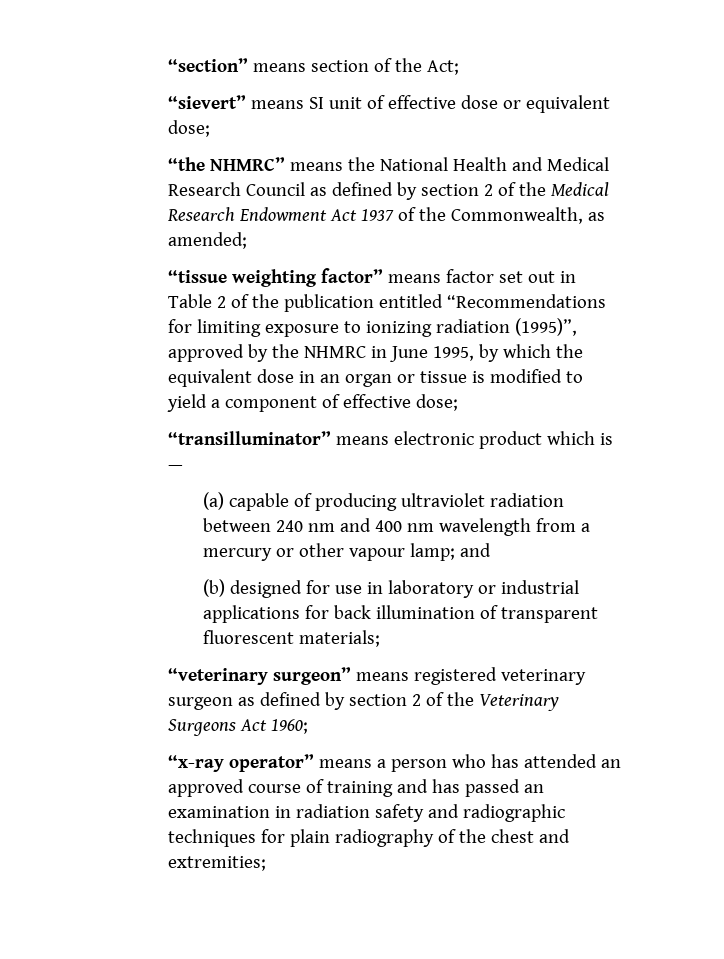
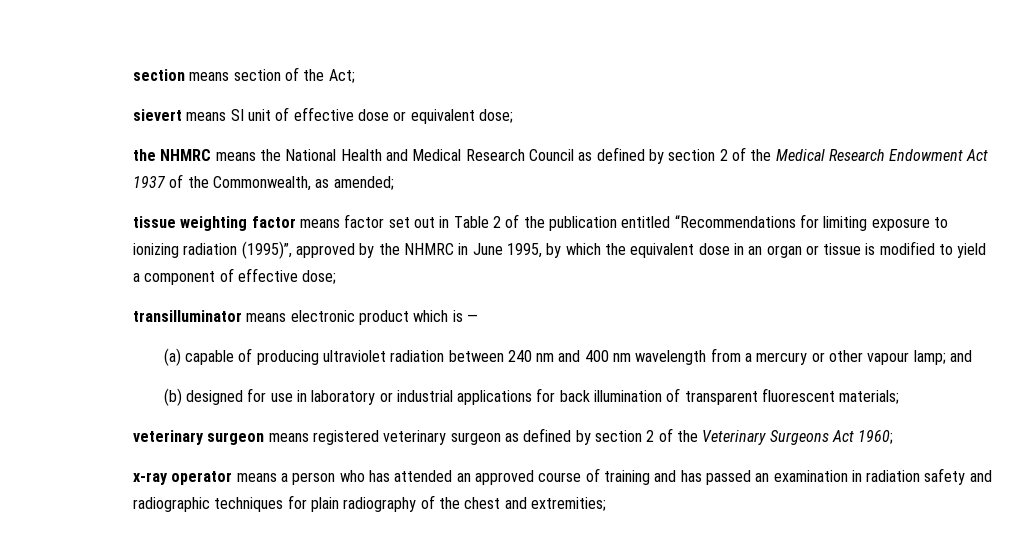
- “section” means section of the Act;
+ section means section of the Act;
- “sievert” means SI unit of effective dose or equivalent dose;
+ sievert means SI unit of effective dose or equivalent dose;
- “the NHMRC” means the National Health and Medical Research Council as defined by section 2 of the Medical Research Endowment Act 1937 of the Commonwealth, as amended;
+ the NHMRC means the National Health and Medical Research Council as defined by section 2 of the Medical Research Endowment Act 1937 of the Commonwealth, as amended;
- “tissue weighting factor” means factor set out in Table 2 of the publication entitled “Recommendations for limiting exposure to ionizing radiation (1995)”, approved by the NHMRC in June 1995, by which the equivalent dose in an organ or tissue is modified to yield a component of effective dose;
+ tissue weighting factor means factor set out in Table 2 of the publication entitled “Recommendations for limiting exposure to ionizing radiation (1995)”, approved by the NHMRC in June 1995, by which the equivalent dose in an organ or tissue is modified to yield a component of effective dose;
- “transilluminator” means electronic product which is —
+ transilluminator means electronic product which is —
- “veterinary surgeon” means registered veterinary surgeon as defined by section 2 of the Veterinary Surgeons Act 1960;
+ veterinary surgeon means registered veterinary surgeon as defined by section 2 of the Veterinary Surgeons Act 1960;
- “x-ray operator” means a person who has attended an approved course of training and has passed an examination in radiation safety and radiographic techniques for plain radiography of the chest and extremities;
+ x-ray operator means a person who has attended an approved course of training and has passed an examination in radiation safety and radiographic techniques for plain radiography of the chest and extremities;

